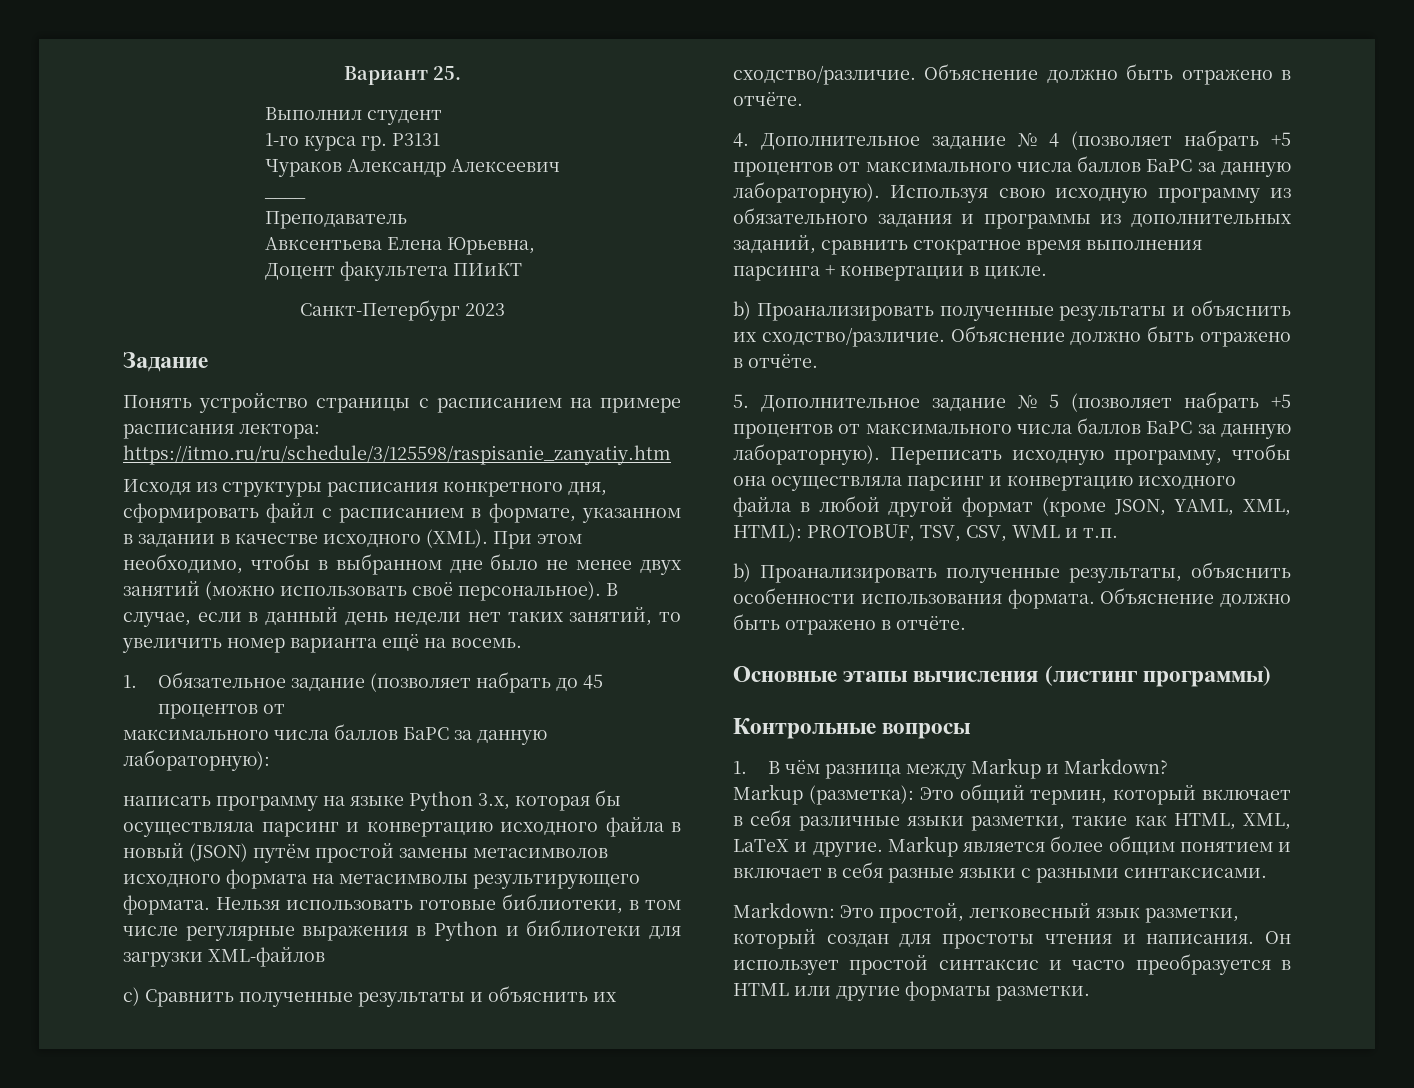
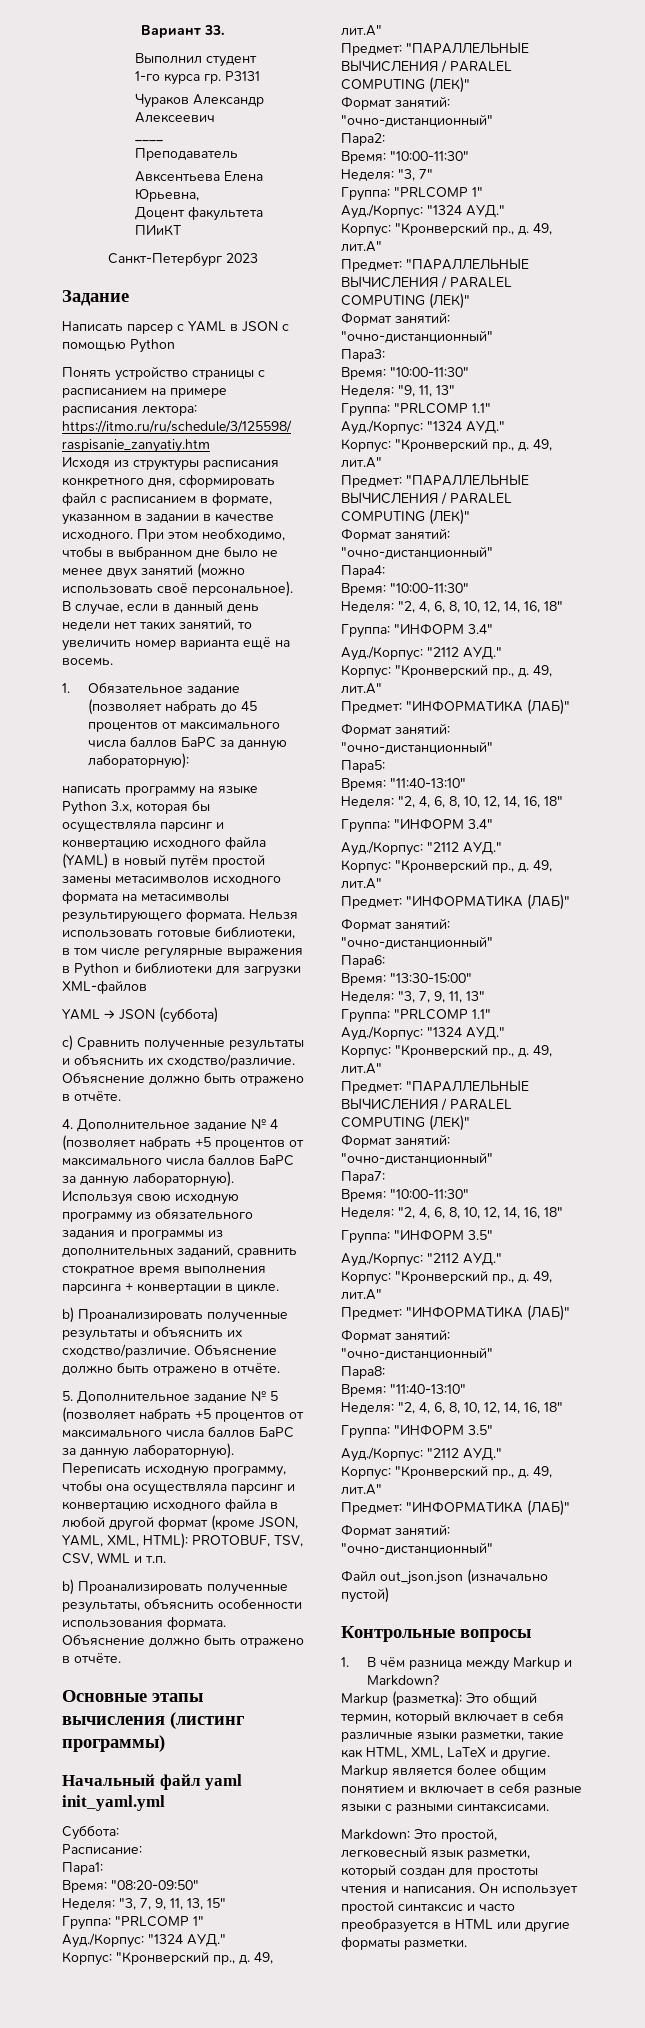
- Вариант 25.
+ Вариант 33.
+ Написать парсер с YAML в JSON с помощью Python
- Исходя из структуры расписания конкретного дня, сформировать файл с расписанием в формате, указанном в задании в качестве исходного (XML).
+ Исходя из структуры расписания конкретного дня, сформировать файл с расписанием в формате, указанном в задании в качестве исходного.
- 1. Обязательное задание (позволяет набрать до 45 процентов от
- максимального числа баллов БаРС за данную лабораторную):
+ 1. Обязательное задание (позволяет набрать до 45 процентов от максимального числа баллов БаРС за данную лабораторную):
- написать программу на языке Python 3.x, которая бы осуществляла парсинг и конвертацию исходного файла в новый (JSON) путём простой замены метасимволов исходного формата на метасимволы результирующего формата.
+ написать программу на языке Python 3.x, которая бы осуществляла парсинг и конвертацию исходного файла (YAML) в новый путём простой замены метасимволов исходного формата на метасимволы результирующего формата.
+ YAML → JSON (суббота)
+ Начальный файл yaml init_yaml.yml
+ Суббота:
+ Расписание:
+ Пара1:
+ Время: "08:20-09:50"
+ Неделя: "3, 7, 9, 11, 13, 15"
+ Группа: "PRLCOMP 1"
+ Ауд./Корпус: "1324 АУД."
+ Корпус: "Кронверский пр., д. 49, лит.А"
+ Предмет: "ПАРАЛЛЕЛЬНЫЕ ВЫЧИСЛЕНИЯ / PARALEL COMPUTING (ЛЕК)"
+ Формат занятий: "очно-дистанционный"
+ Пара2:
+ Время: "10:00-11:30"
+ Неделя: "3, 7"
+ Группа: "PRLCOMP 1"
+ Ауд./Корпус: "1324 АУД."
+ Корпус: "Кронверский пр., д. 49, лит.А"
+ Предмет: "ПАРАЛЛЕЛЬНЫЕ ВЫЧИСЛЕНИЯ / PARALEL COMPUTING (ЛЕК)"
+ Формат занятий: "очно-дистанционный"
+ Пара3:
+ Время: "10:00-11:30"
+ Неделя: "9, 11, 13"
+ Группа: "PRLCOMP 1.1"
+ Ауд./Корпус: "1324 АУД."
+ Корпус: "Кронверский пр., д. 49, лит.А"
+ Предмет: "ПАРАЛЛЕЛЬНЫЕ ВЫЧИСЛЕНИЯ / PARALEL COMPUTING (ЛЕК)"
+ Формат занятий: "очно-дистанционный"
+ Пара4:
+ Время: "10:00-11:30"
+ Неделя: "2, 4, 6, 8, 10, 12, 14, 16, 18"
+ Группа: "ИНФОРМ 3.4"
+ Ауд./Корпус: "2112 АУД."
+ Корпус: "Кронверский пр., д. 49, лит.А"
+ Предмет: "ИНФОРМАТИКА (ЛАБ)"
+ Формат занятий: "очно-дистанционный"
+ Пара5:
+ Время: "11:40-13:10"
+ Неделя: "2, 4, 6, 8, 10, 12, 14, 16, 18"
+ Группа: "ИНФОРМ 3.4"
+ Ауд./Корпус: "2112 АУД."
+ Корпус: "Кронверский пр., д. 49, лит.А"
+ Предмет: "ИНФОРМАТИКА (ЛАБ)"
+ Формат занятий: "очно-дистанционный"
+ Пара6:
+ Время: "13:30-15:00"
+ Неделя: "3, 7, 9, 11, 13"
+ Группа: "PRLCOMP 1.1"
+ Ауд./Корпус: "1324 АУД."
+ Корпус: "Кронверский пр., д. 49, лит.А"
+ Предмет: "ПАРАЛЛЕЛЬНЫЕ ВЫЧИСЛЕНИЯ / PARALEL COMPUTING (ЛЕК)"
+ Формат занятий: "очно-дистанционный"
+ Пара7:
+ Время: "10:00-11:30"
+ Неделя: "2, 4, 6, 8, 10, 12, 14, 16, 18"
+ Группа: "ИНФОРМ 3.5"
+ Ауд./Корпус: "2112 АУД."
+ Корпус: "Кронверский пр., д. 49, лит.А"
+ Предмет: "ИНФОРМАТИКА (ЛАБ)"
+ Формат занятий: "очно-дистанционный"
+ Пара8:
+ Время: "11:40-13:10"
+ Неделя: "2, 4, 6, 8, 10, 12, 14, 16, 18"
+ Группа: "ИНФОРМ 3.5"
+ Ауд./Корпус: "2112 АУД."
+ Корпус: "Кронверский пр., д. 49, лит.А"
+ Предмет: "ИНФОРМАТИКА (ЛАБ)"
+ Формат занятий: "очно-дистанционный"
+ Файл out_json.json (изначально пустой)

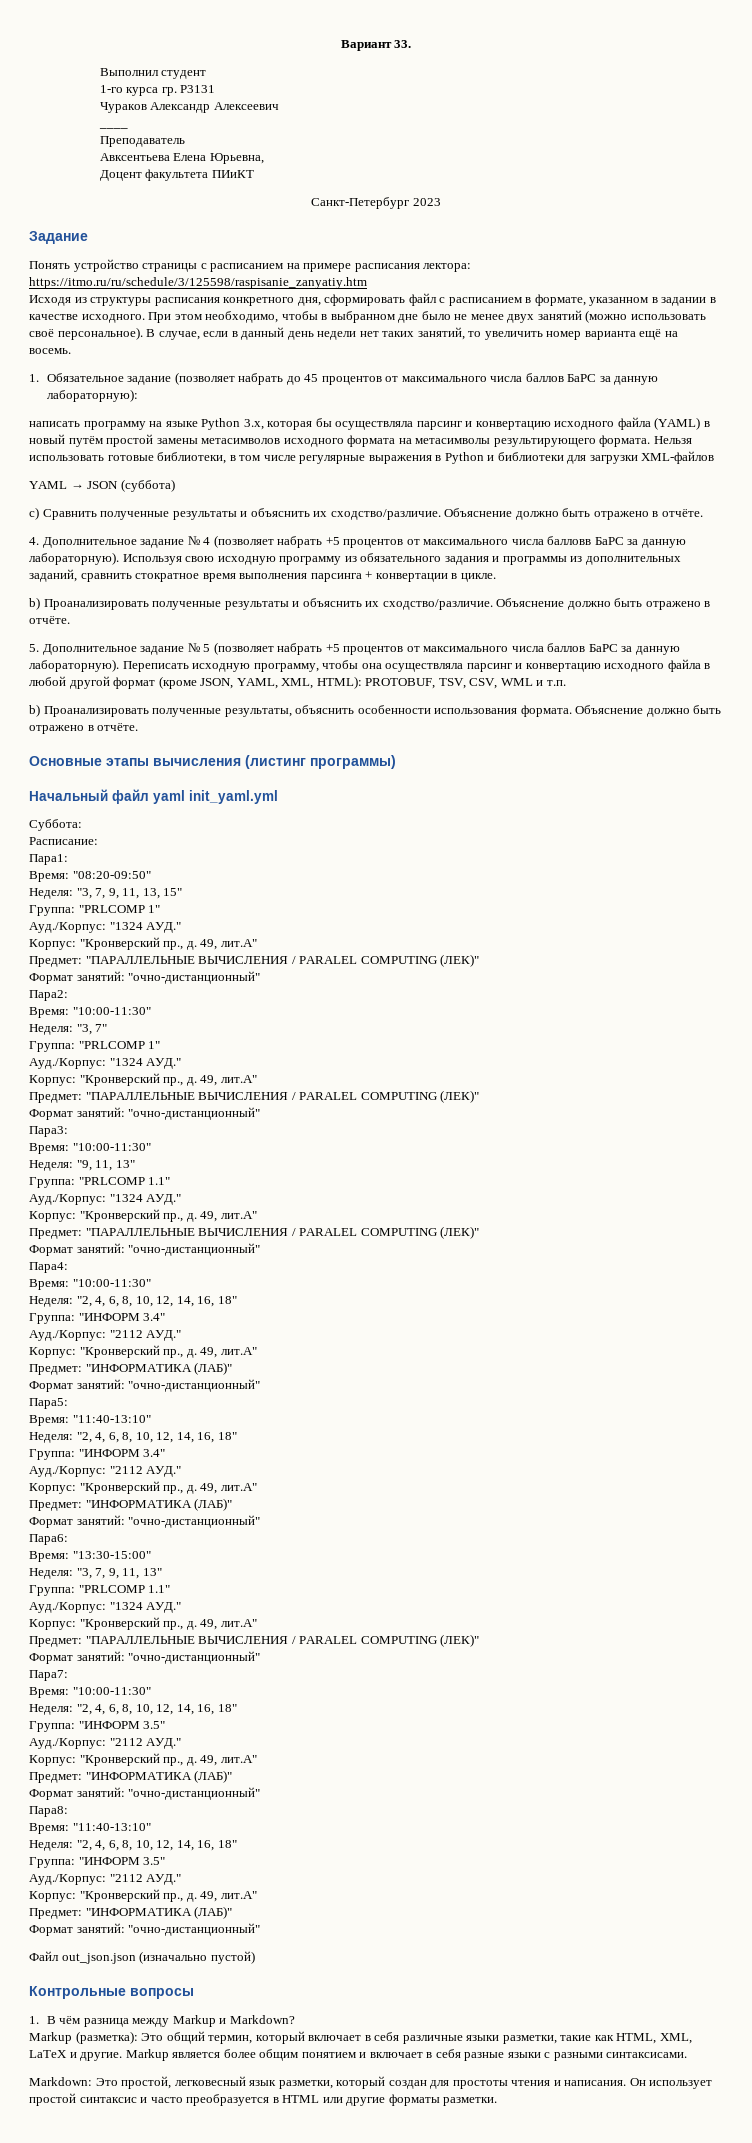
- Написать парсер с YAML в JSON с помощью Python
- 4. Дополнительное задание № 4 (позволяет набрать +5 процентов от максимального числа баллов БаРС за данную лабораторную).
+ 4. Дополнительное задание № 4 (позволяет набрать +5 процентов от максимального числа балловв БаРС за данную лабораторную).

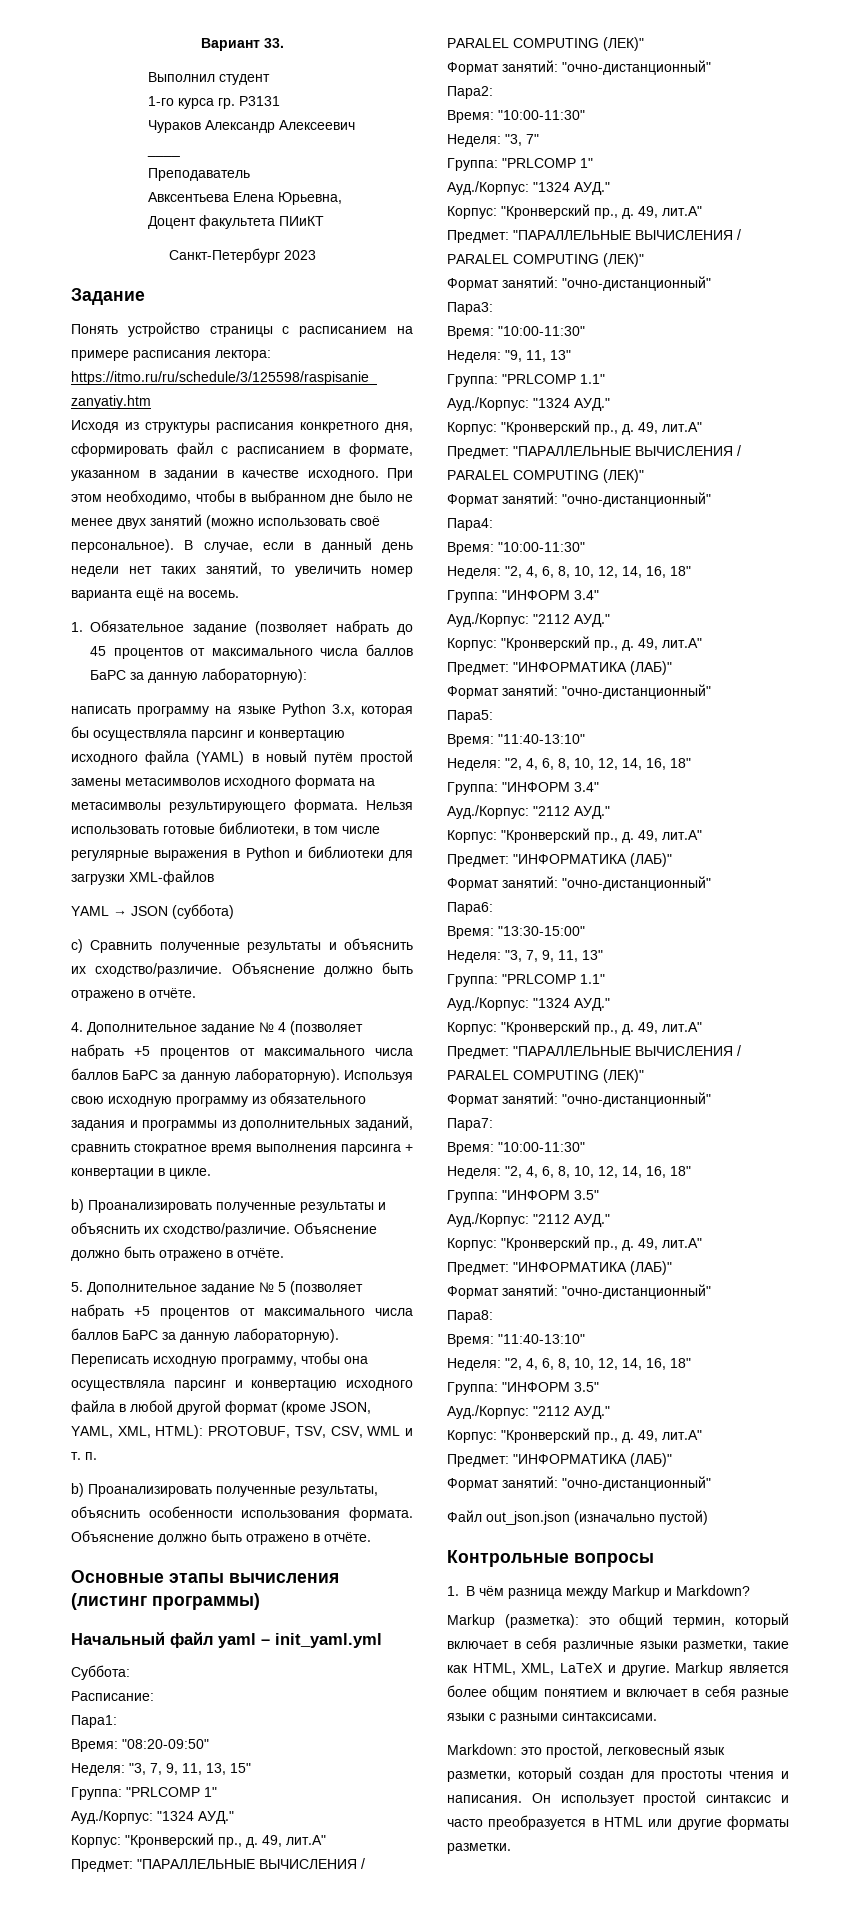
- 4. Дополнительное задание № 4 (позволяет набрать +5 процентов от максимального числа балловв БаРС за данную лабораторную).
+ 4. Дополнительное задание № 4 (позволяет набрать +5 процентов от максимального числа баллов БаРС за данную лабораторную).
- Переписать исходную программу, чтобы она осуществляла парсинг и конвертацию исходного файла в любой другой формат (кроме JSON, YAML, XML, HTML): PROTOBUF, TSV, CSV, WML и т.п.
+ Переписать исходную программу, чтобы она осуществляла парсинг и конвертацию исходного файла в любой другой формат (кроме JSON, YAML, XML, HTML): PROTOBUF, TSV, CSV, WML и т. п.
- Начальный файл yaml init_yaml.yml
+ Начальный файл yaml – init_yaml.yml
- Markup (разметка): Это общий термин, который включает в себя различные языки разметки, такие как HTML, XML, LaTeX и другие.
+ Markup (разметка): это общий термин, который включает в себя различные языки разметки, такие как HTML, XML, LaTeX и другие.
- Markdown: Это простой, легковесный язык разметки, который создан для простоты чтения и написания.
+ Markdown: это простой, легковесный язык разметки, который создан для простоты чтения и написания.

